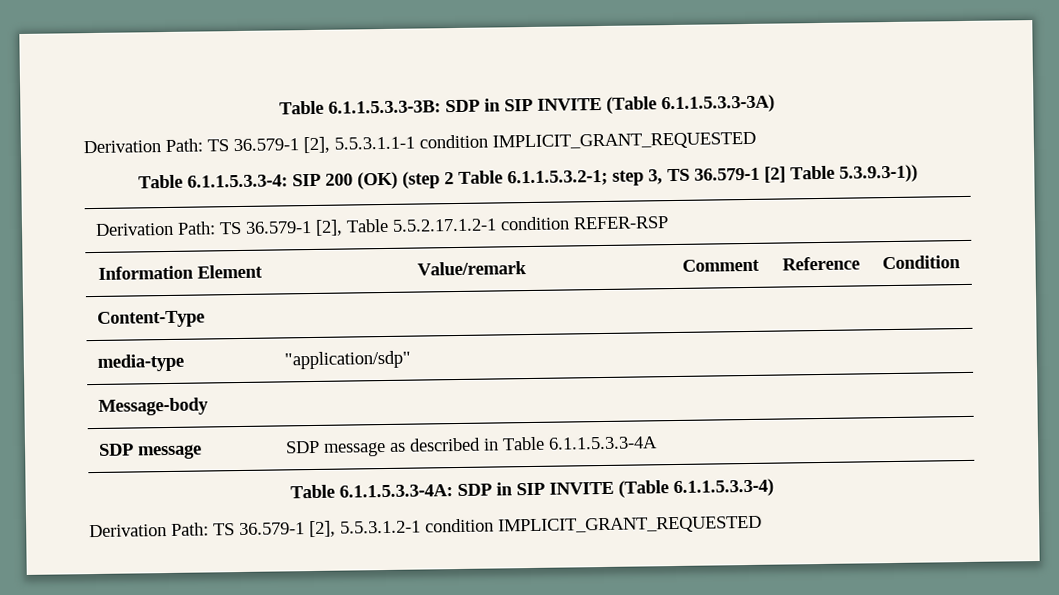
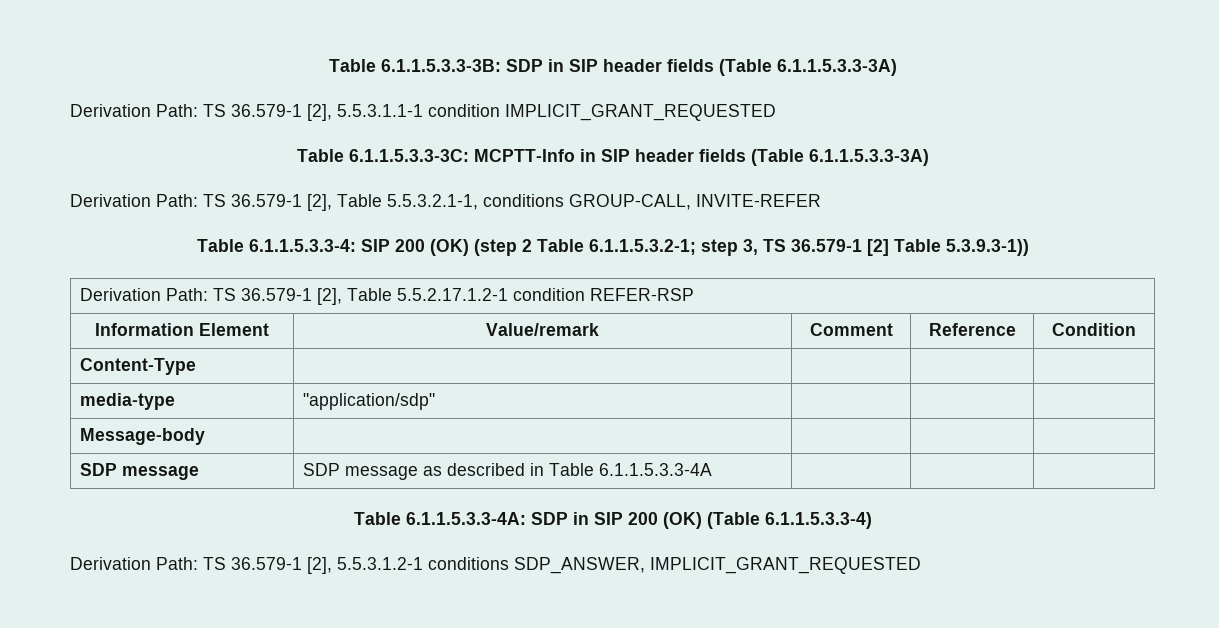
- Table 6.1.1.5.3.3-3B: SDP in SIP INVITE (Table 6.1.1.5.3.3-3A)
+ Table 6.1.1.5.3.3-3B: SDP in SIP header fields (Table 6.1.1.5.3.3-3A)
+ Table 6.1.1.5.3.3-3C: MCPTT-Info in SIP header fields (Table 6.1.1.5.3.3-3A)
+ Derivation Path: TS 36.579-1 [2], Table 5.5.3.2.1-1, conditions GROUP-CALL, INVITE-REFER
- Table 6.1.1.5.3.3-4A: SDP in SIP INVITE (Table 6.1.1.5.3.3-4)
+ Table 6.1.1.5.3.3-4A: SDP in SIP 200 (OK) (Table 6.1.1.5.3.3-4)
- Derivation Path: TS 36.579-1 [2], 5.5.3.1.2-1 condition IMPLICIT_GRANT_REQUESTED
+ Derivation Path: TS 36.579-1 [2], 5.5.3.1.2-1 conditions SDP_ANSWER, IMPLICIT_GRANT_REQUESTED

